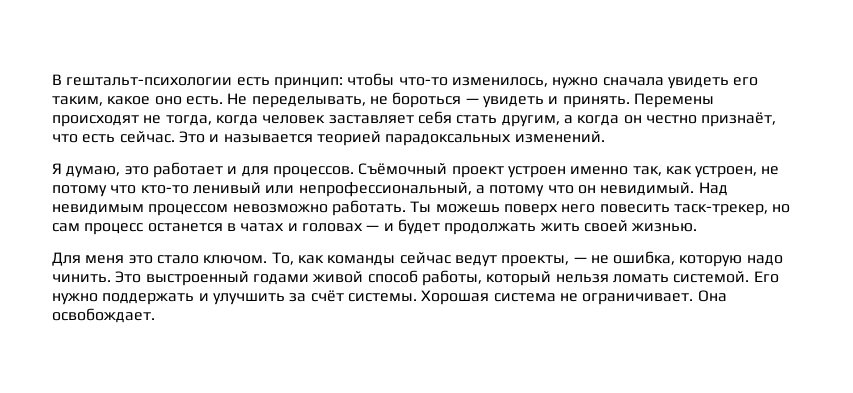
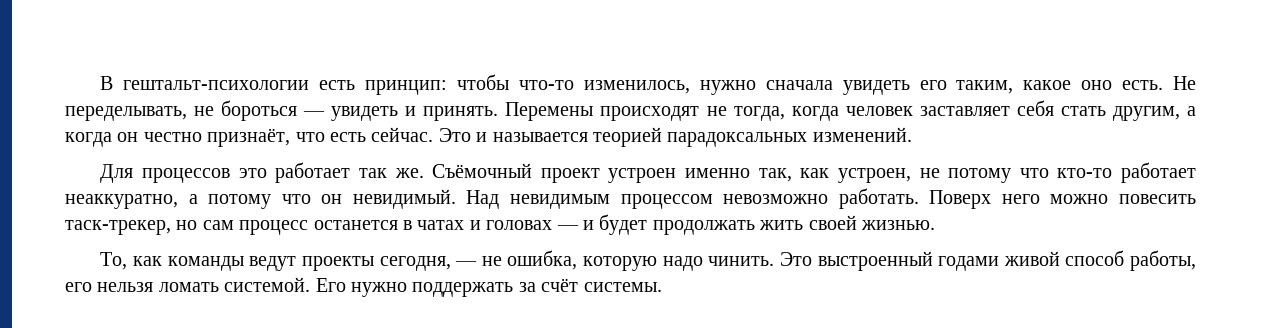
- Я думаю, это работает и для процессов.
+ Для процессов это работает так же.
- Съёмочный проект устроен именно так, как устроен, не потому что кто-то ленивый или непрофессиональный, а потому что он невидимый.
+ Съёмочный проект устроен именно так, как устроен, не потому что кто-то работает неаккуратно, а потому что он невидимый.
- Ты можешь поверх него повесить таск-трекер, но сам процесс останется в чатах и головах — и будет продолжать жить своей жизнью.
+ Поверх него можно повесить таск-трекер, но сам процесс останется в чатах и головах — и будет продолжать жить своей жизнью.
- Для меня это стало ключом. То, как команды сейчас ведут проекты, — не ошибка, которую надо чинить.
+ То, как команды ведут проекты сегодня, — не ошибка, которую надо чинить.
- Это выстроенный годами живой способ работы, который нельзя ломать системой.
+ Это выстроенный годами живой способ работы, его нельзя ломать системой.
- Его нужно поддержать и улучшить за счёт системы. Хорошая система не ограничивает. Она освобождает.
+ Его нужно поддержать за счёт системы.

